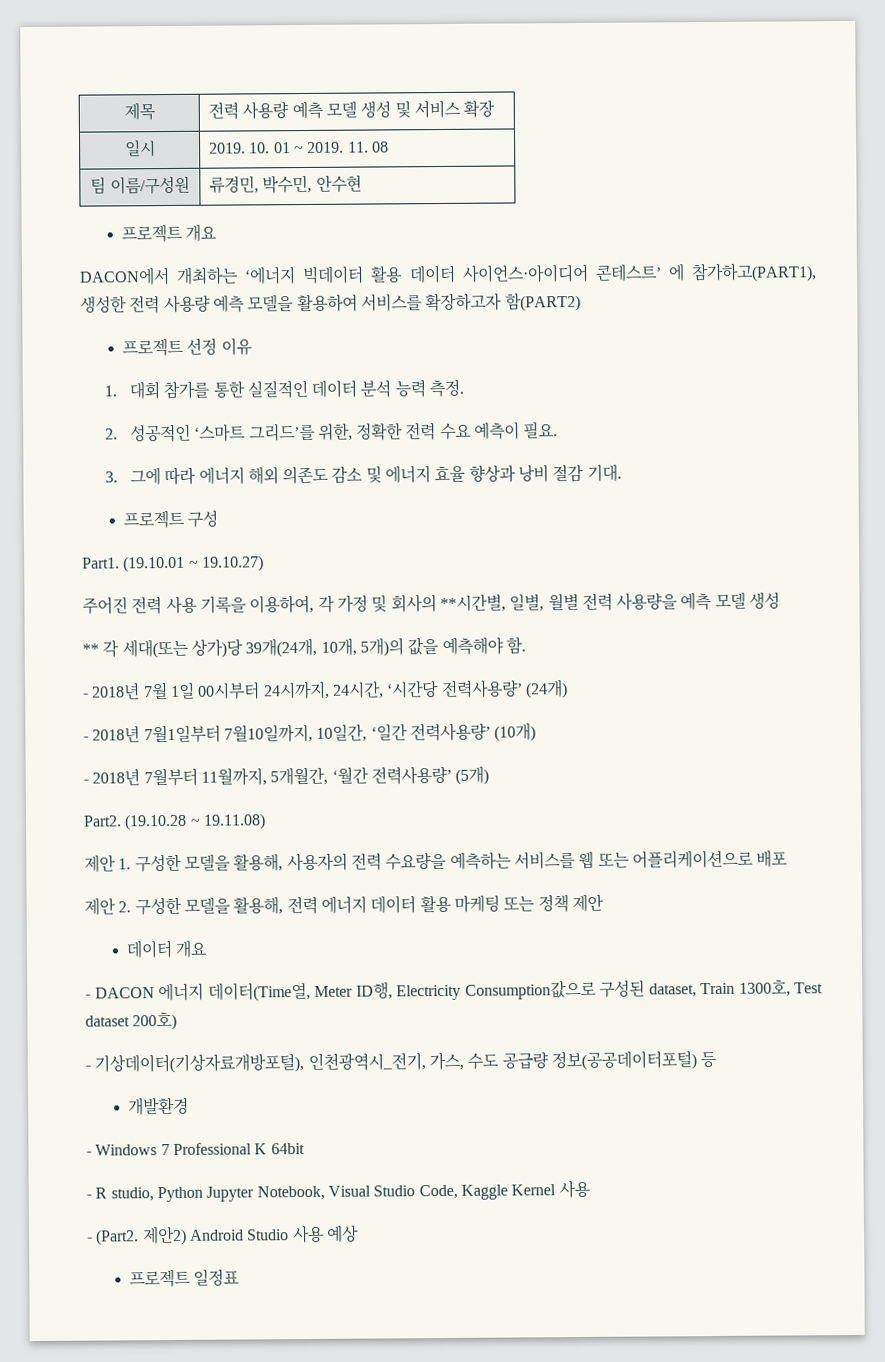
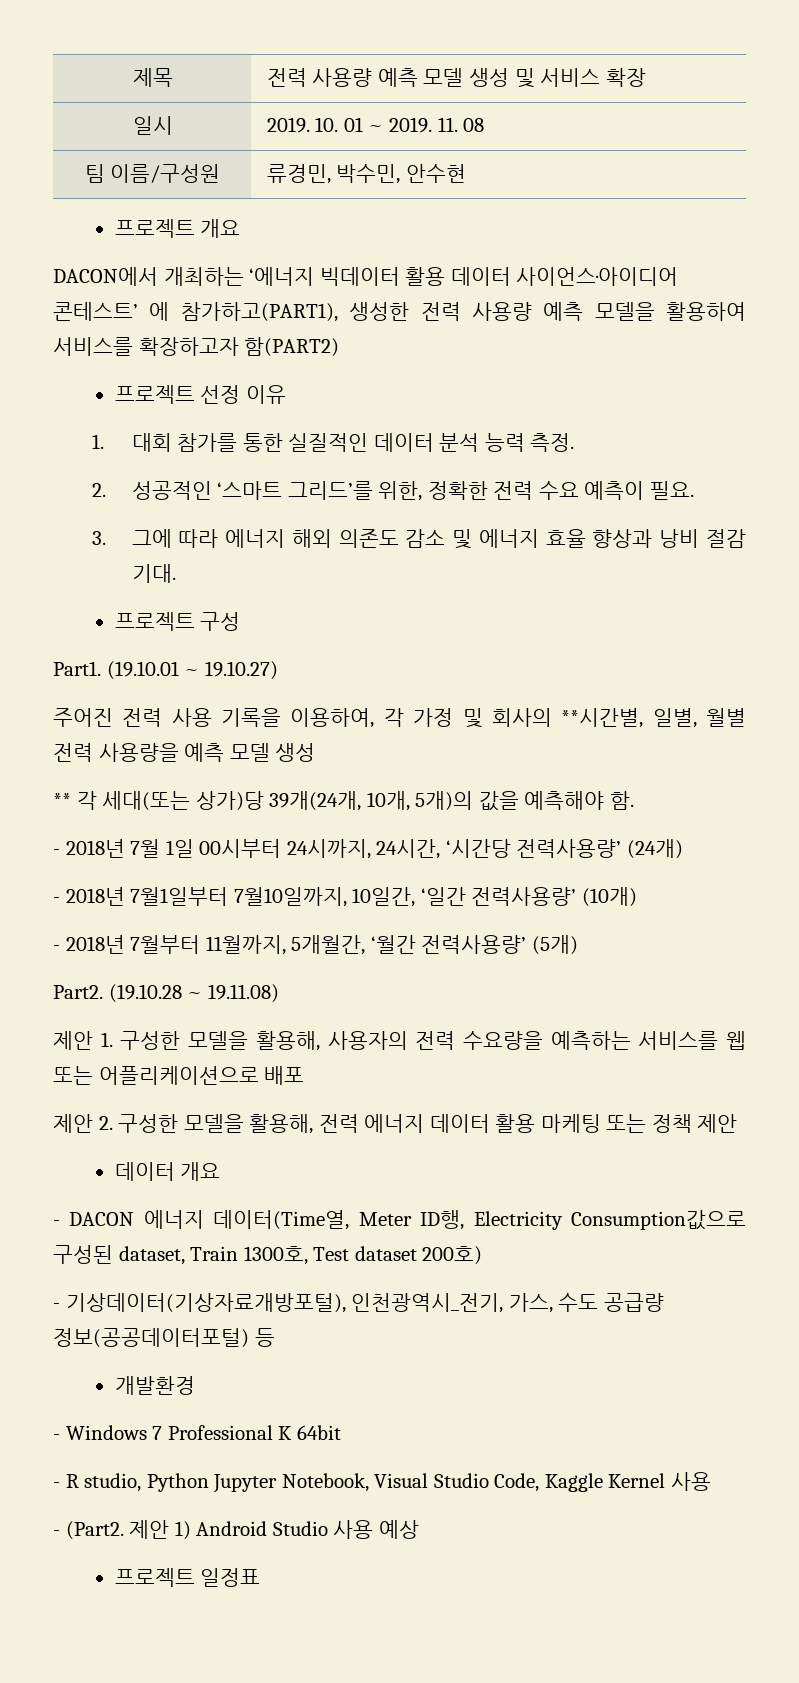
- 제안2) Android Studio 사용 예상
+ 제안 1) Android Studio 사용 예상

